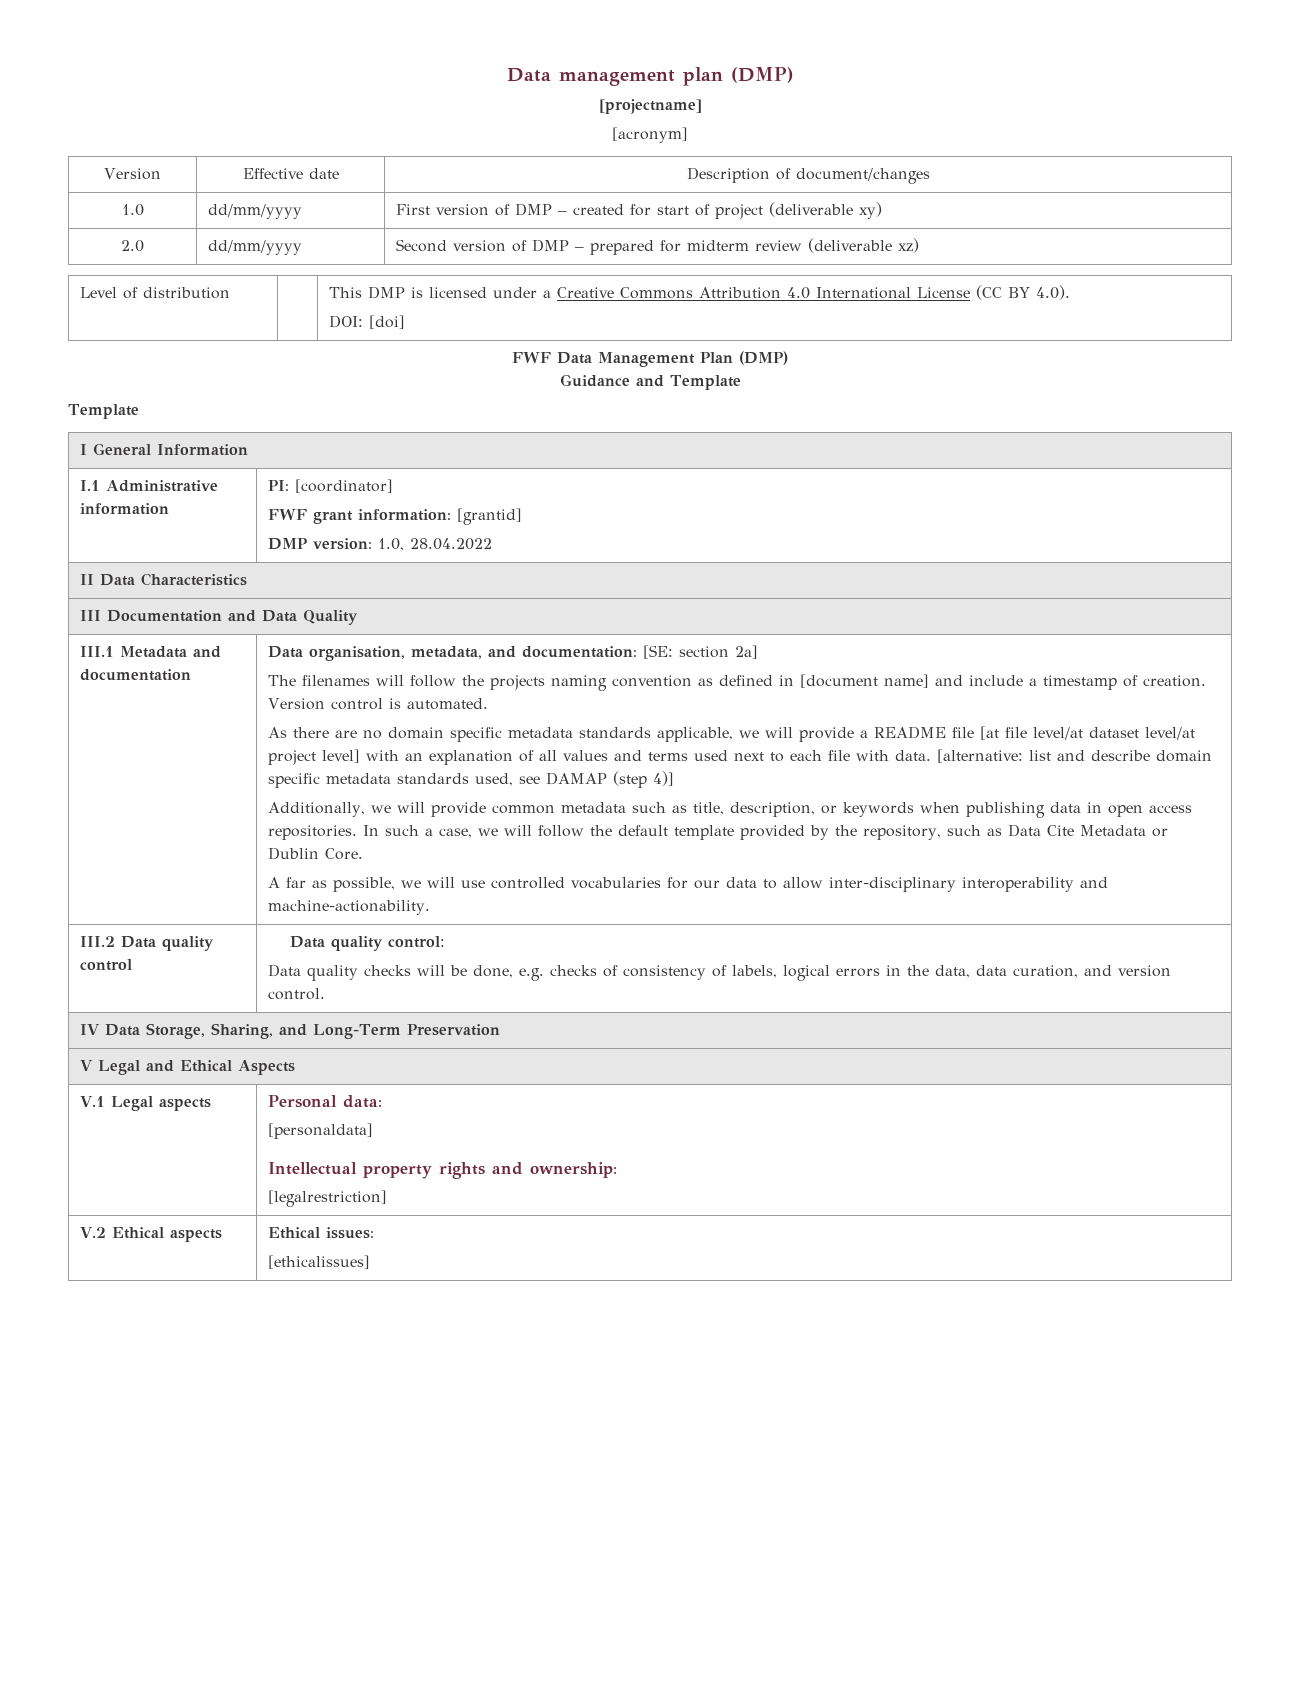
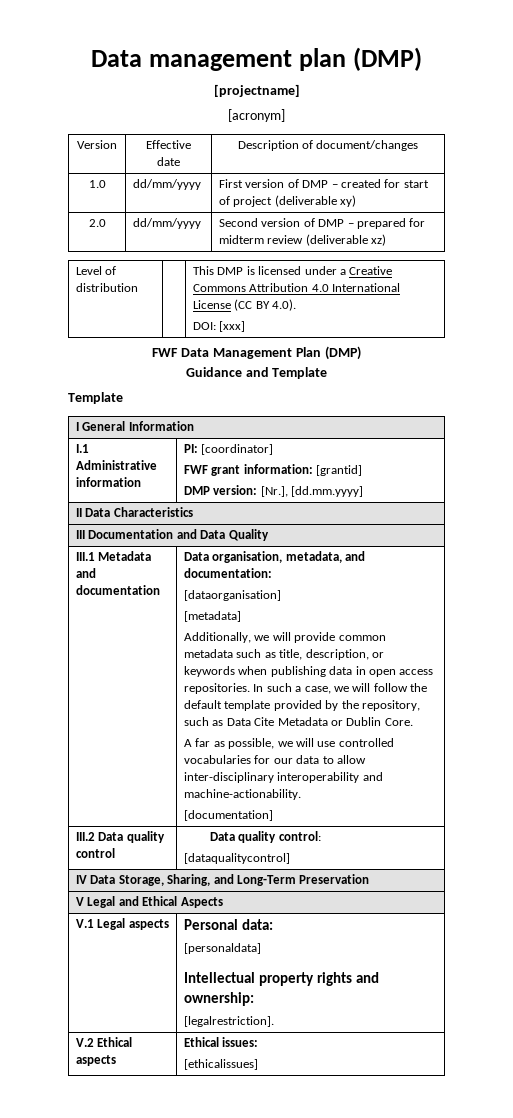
  Level of distribution | | This DMP is licensed under a Creative Commons Attribution 4.0 International License (CC BY 4.0).
- DOI: [doi]
+ DOI: [xxx]
  I.1 Administrative information | PI: [coordinator]
  FWF grant information: [grantid]
- DMP version: 1.0, 28.04.2022
+ DMP version: [Nr.], [dd.mm.yyyy]
- Data organisation, metadata, and documentation: [SE: section 2a]
- The filenames will follow the projects naming convention as defined in [document name] and include a timestamp of creation. Version control is automated.
- As there are no domain specific metadata standards applicable, we will provide a README file [at file level/at dataset level/at project level] with an explanation of all values and terms used next to each file with data. [alternative: list and describe domain specific metadata standards used, see DAMAP (step 4)]
+ Data organisation, metadata, and documentation:
+ [dataorganisation]
+ [metadata]
+ [documentation]
  III.2 Data quality control | Data quality control:
- Data quality checks will be done, e.g. checks of consistency of labels, logical errors in the data, data curation, and version control.
+ [dataqualitycontrol]
  V.1 Legal aspects | Personal data:
  [personaldata]
  Intellectual property rights and ownership:
- [legalrestriction]
+ [legalrestriction].

